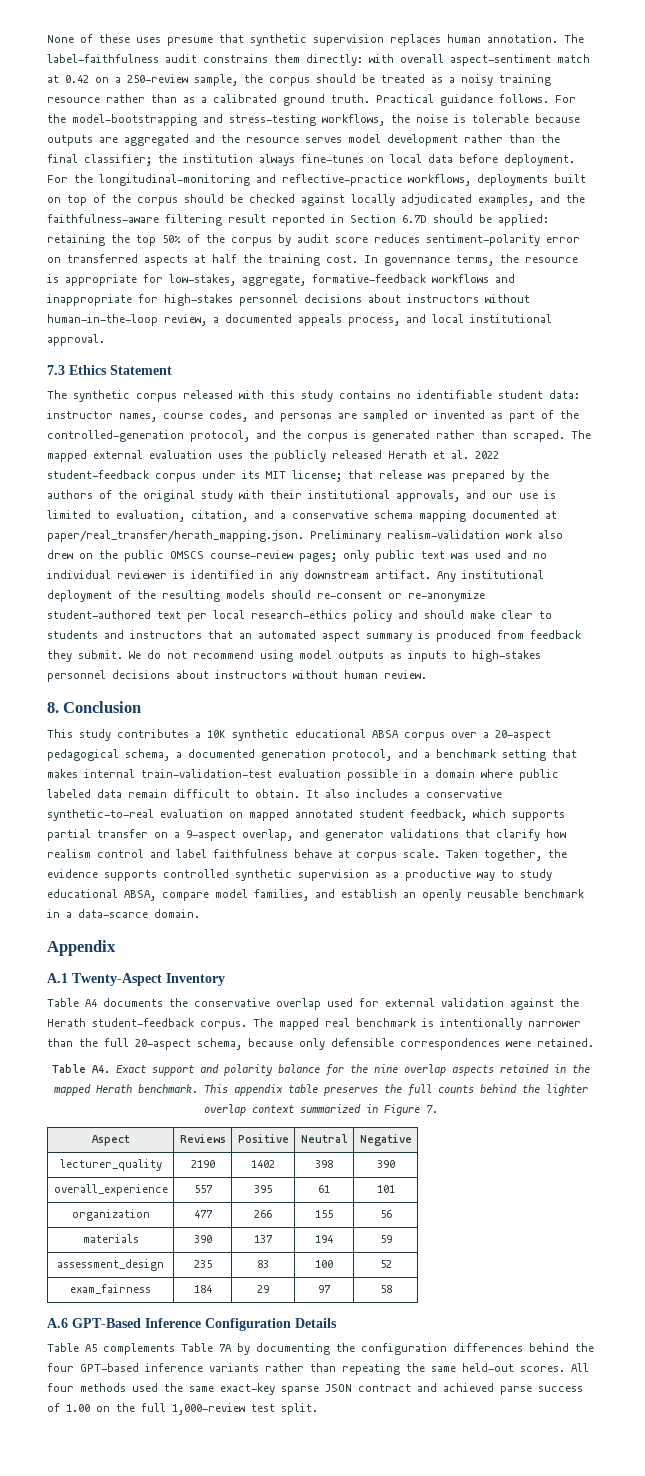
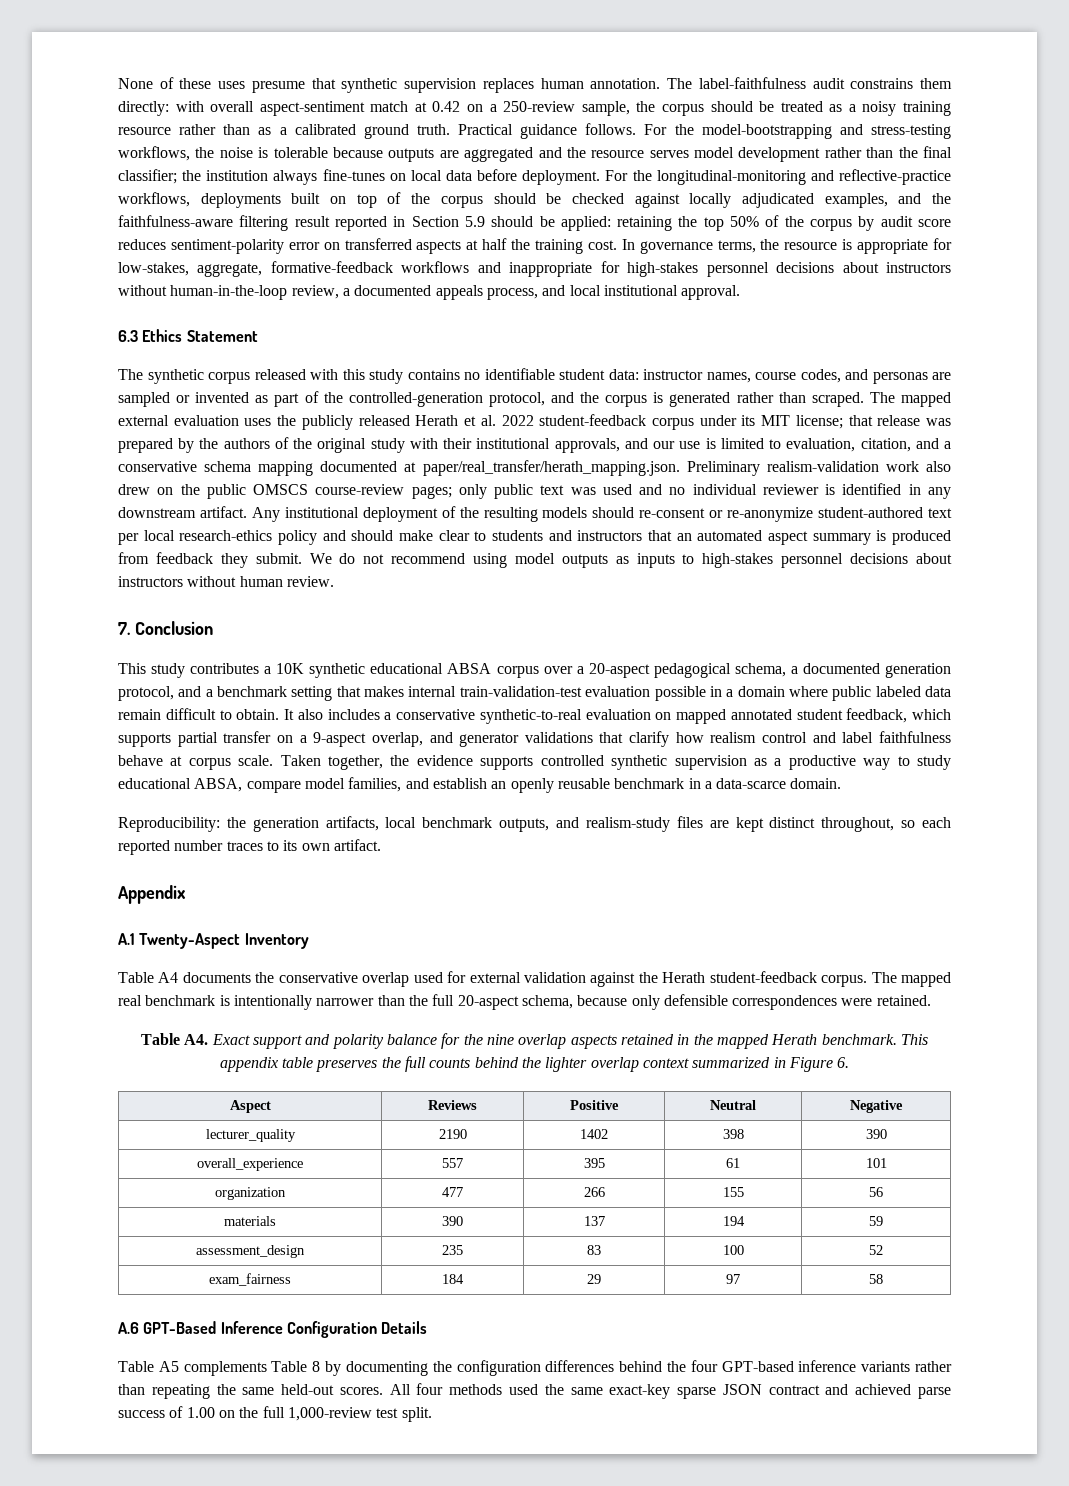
- For the longitudinal-monitoring and reflective-practice workflows, deployments built on top of the corpus should be checked against locally adjudicated examples, and the faithfulness-aware filtering result reported in Section 6.7D should be applied: retaining the top 50% of the corpus by audit score reduces sentiment-polarity error on transferred aspects at half the training cost.
+ For the longitudinal-monitoring and reflective-practice workflows, deployments built on top of the corpus should be checked against locally adjudicated examples, and the faithfulness-aware filtering result reported in Section 5.9 should be applied: retaining the top 50% of the corpus by audit score reduces sentiment-polarity error on transferred aspects at half the training cost.
- 7.3 Ethics Statement
+ 6.3 Ethics Statement
- 8. Conclusion
+ 7. Conclusion
+ Reproducibility: the generation artifacts, local benchmark outputs, and realism-study files are kept distinct throughout, so each reported number traces to its own artifact.
- This appendix table preserves the full counts behind the lighter overlap context summarized in Figure 7.
+ This appendix table preserves the full counts behind the lighter overlap context summarized in Figure 6.
- Table A5 complements Table 7A by documenting the configuration differences behind the four GPT-based inference variants rather than repeating the same held-out scores.
+ Table A5 complements Table 8 by documenting the configuration differences behind the four GPT-based inference variants rather than repeating the same held-out scores.

